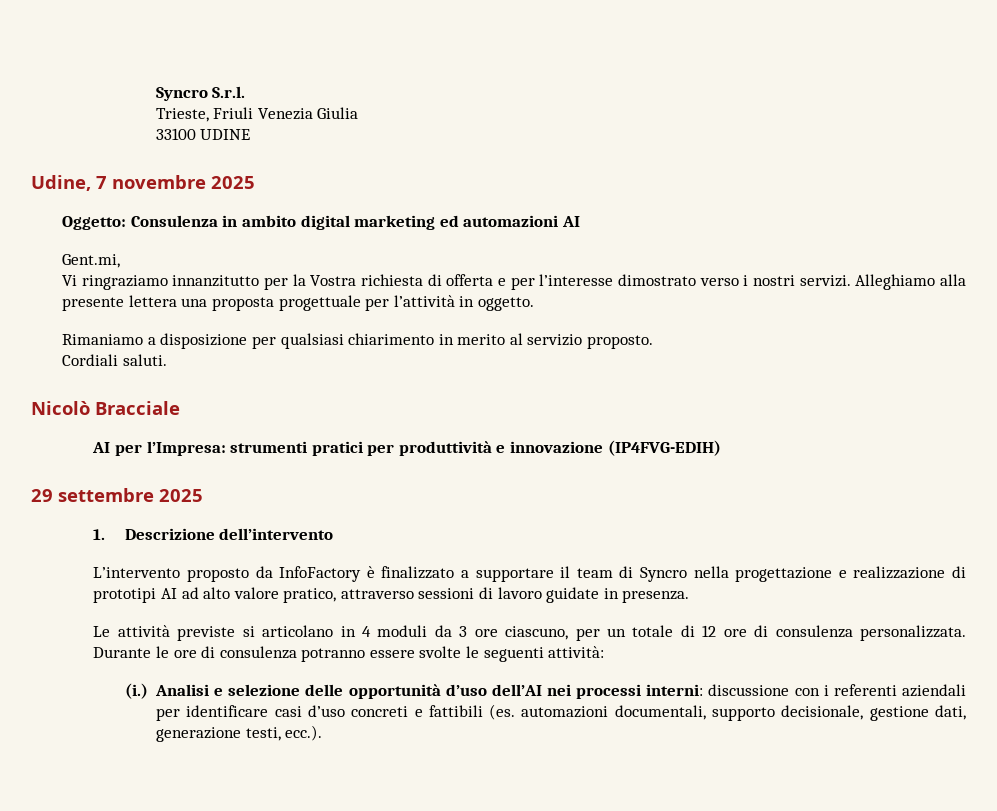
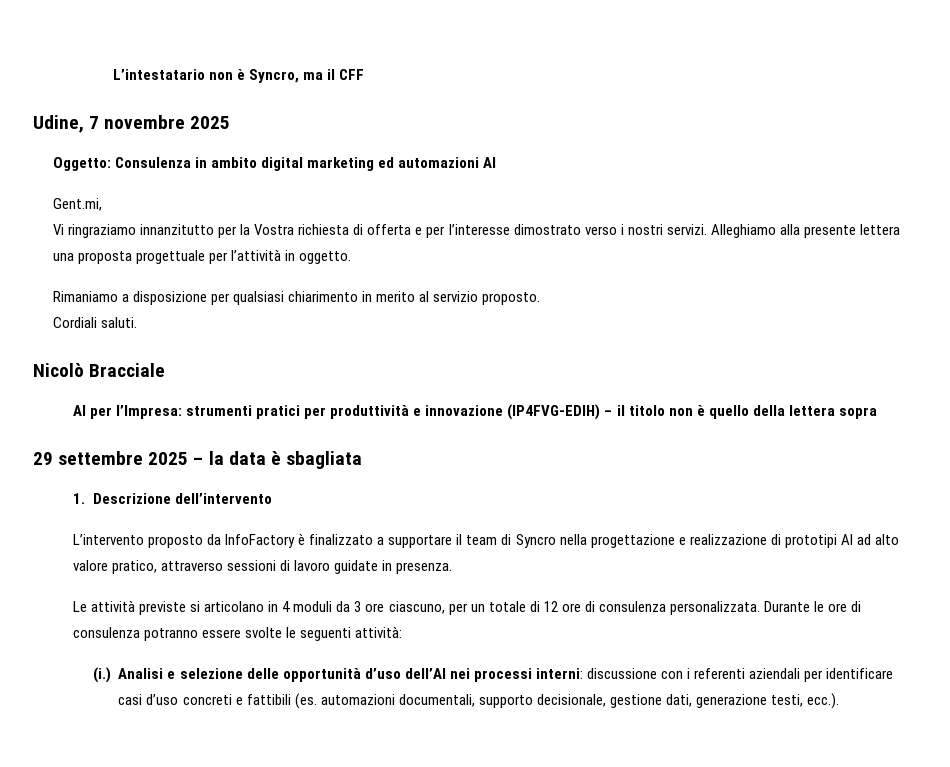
- Syncro S.r.l.
- Trieste, Friuli Venezia Giulia
- 33100 UDINE
+ L’intestatario non è Syncro, ma il CFF
- AI per l’Impresa: strumenti pratici per produttività e innovazione (IP4FVG-EDIH)
- 29 settembre 2025
+ AI per l’Impresa: strumenti pratici per produttività e innovazione (IP4FVG-EDIH) – il titolo non è quello della lettera sopra
+ 29 settembre 2025 – la data è sbagliata

